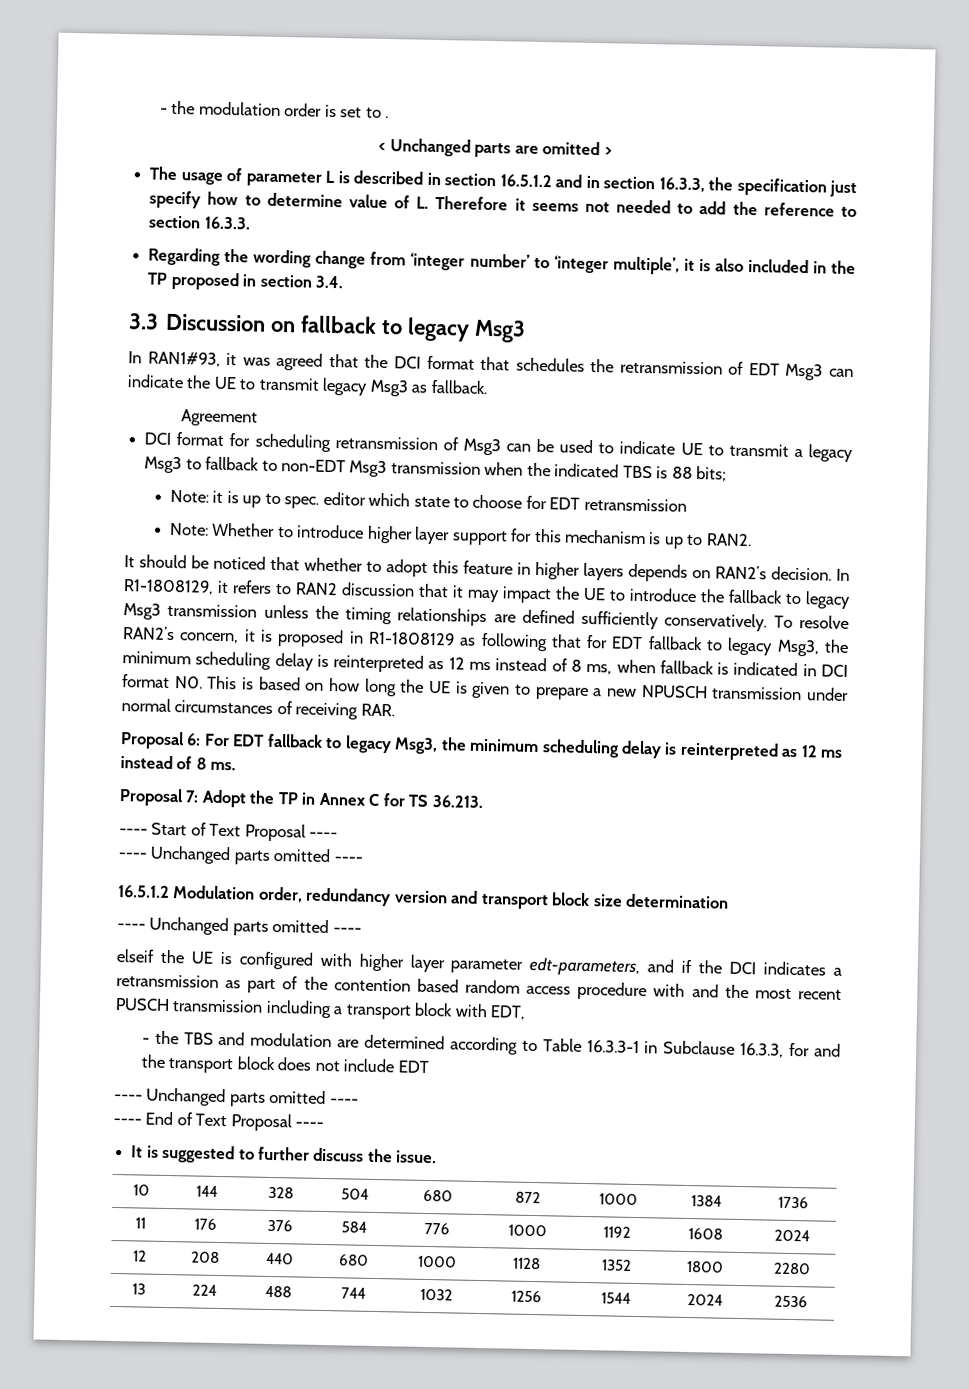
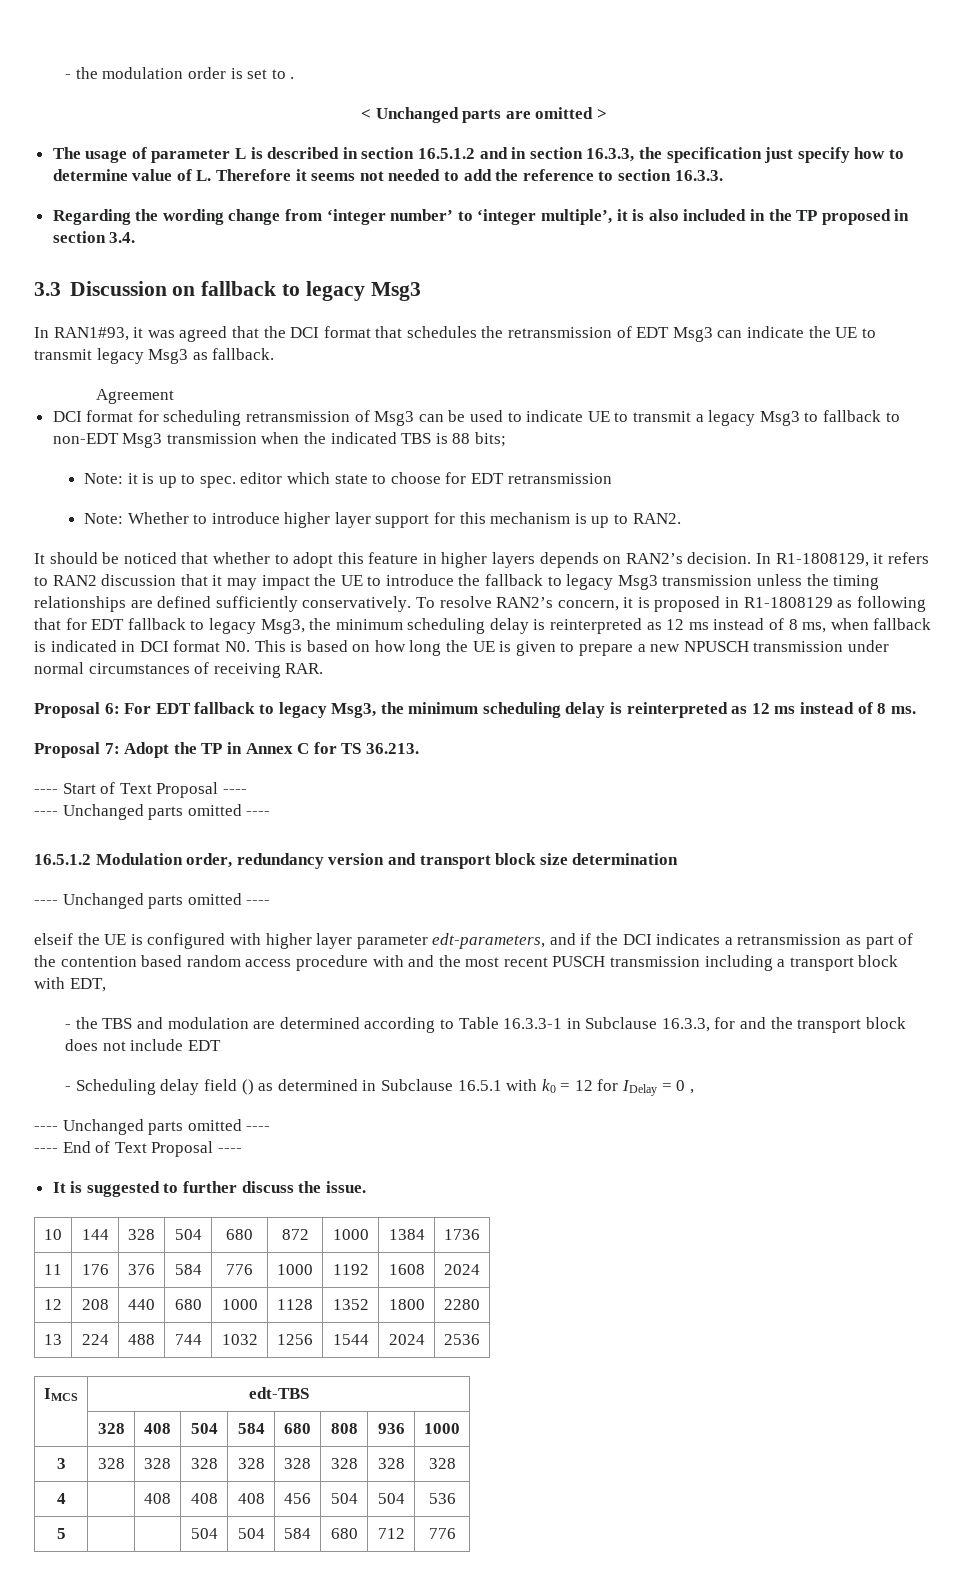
+ - Scheduling delay field () as determined in Subclause 16.5.1 with k0 = 12 for IDelay = 0 ,
+ IMCS | edt-TBS
+ | 328 | 408 | 504 | 584 | 680 | 808 | 936 | 1000
+ 3 | 328 | 328 | 328 | 328 | 328 | 328 | 328 | 328
+ 4 | | 408 | 408 | 408 | 456 | 504 | 504 | 536
+ 5 | | | 504 | 504 | 584 | 680 | 712 | 776

